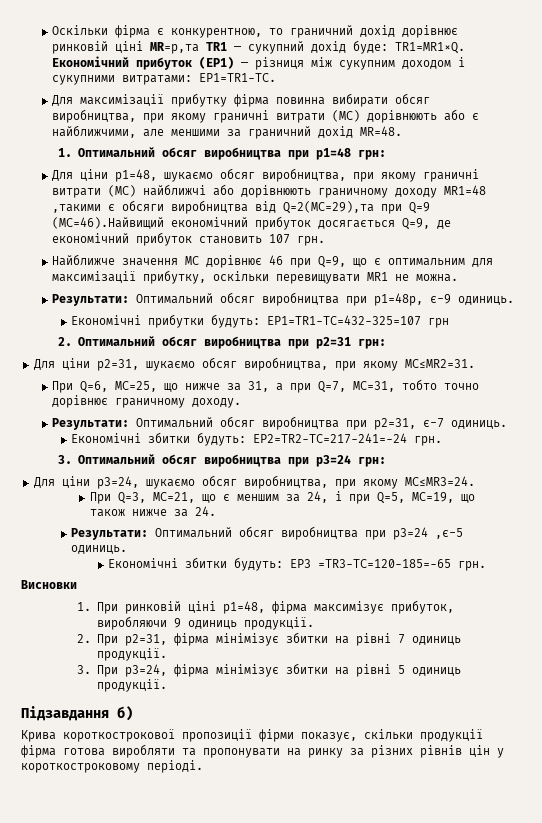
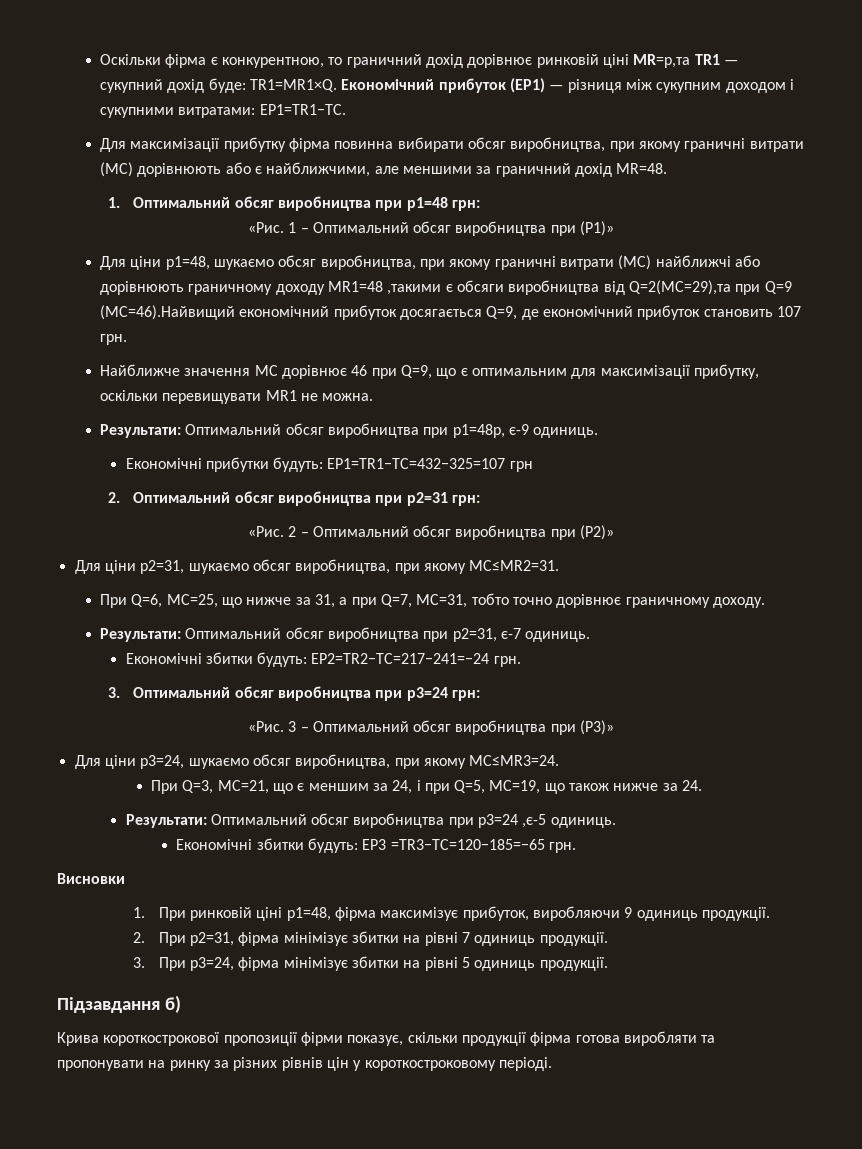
+ «Рис. 1 – Оптимальний обсяг виробництва при (Р1)»
+ «Рис. 2 – Оптимальний обсяг виробництва при (Р2)»
+ «Рис. 3 – Оптимальний обсяг виробництва при (Р3)»

